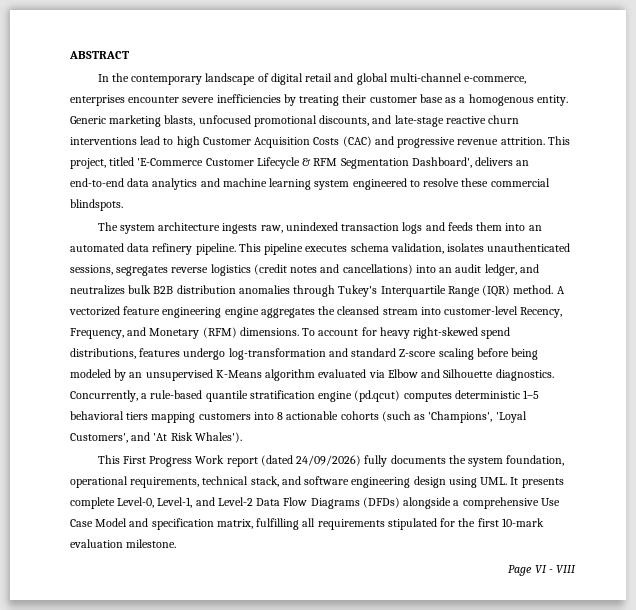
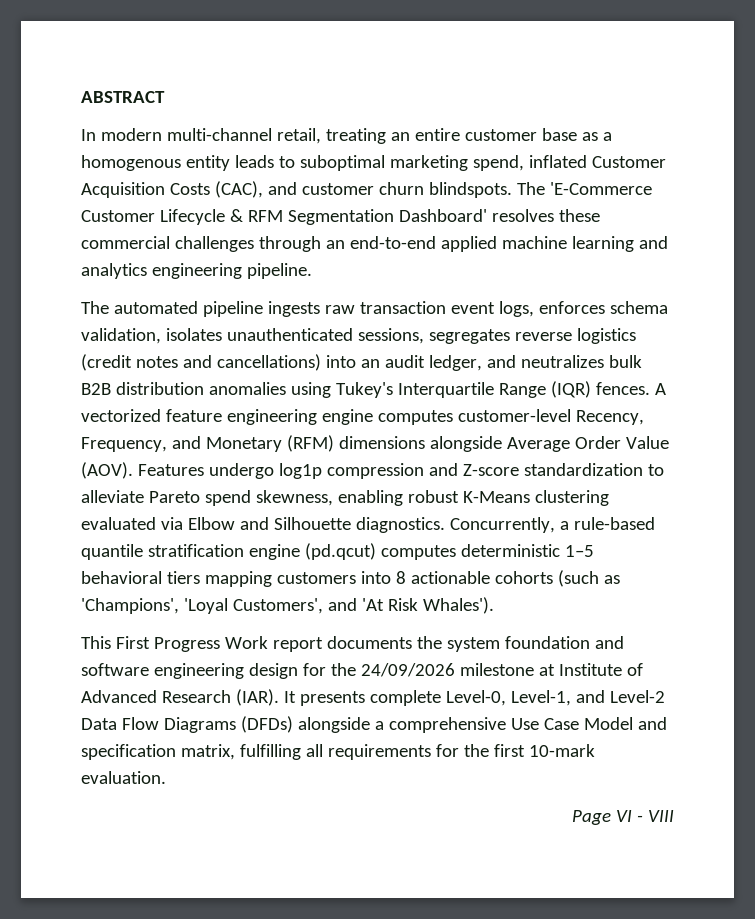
- In the contemporary landscape of digital retail and global multi-channel e-commerce, enterprises encounter severe inefficiencies by treating their customer base as a homogenous entity. Generic marketing blasts, unfocused promotional discounts, and late-stage reactive churn interventions lead to high Customer Acquisition Costs (CAC) and progressive revenue attrition. This project, titled 'E-Commerce Customer Lifecycle & RFM Segmentation Dashboard', delivers an end-to-end data analytics and machine learning system engineered to resolve these commercial blindspots.
- The system architecture ingests raw, unindexed transaction logs and feeds them into an automated data refinery pipeline. This pipeline executes schema validation, isolates unauthenticated sessions, segregates reverse logistics (credit notes and cancellations) into an audit ledger, and neutralizes bulk B2B distribution anomalies through Tukey's Interquartile Range (IQR) method.
+ In modern multi-channel retail, treating an entire customer base as a homogenous entity leads to suboptimal marketing spend, inflated Customer Acquisition Costs (CAC), and customer churn blindspots. The 'E-Commerce Customer Lifecycle & RFM Segmentation Dashboard' resolves these commercial challenges through an end-to-end applied machine learning and analytics engineering pipeline.
+ The automated pipeline ingests raw transaction event logs, enforces schema validation, isolates unauthenticated sessions, segregates reverse logistics (credit notes and cancellations) into an audit ledger, and neutralizes bulk B2B distribution anomalies using Tukey's Interquartile Range (IQR) fences.
- A vectorized feature engineering engine aggregates the cleansed stream into customer-level Recency, Frequency, and Monetary (RFM) dimensions. To account for heavy right-skewed spend distributions, features undergo log-transformation and standard Z-score scaling before being modeled by an unsupervised K-Means algorithm evaluated via Elbow and Silhouette diagnostics.
+ A vectorized feature engineering engine computes customer-level Recency, Frequency, and Monetary (RFM) dimensions alongside Average Order Value (AOV). Features undergo log1p compression and Z-score standardization to alleviate Pareto spend skewness, enabling robust K-Means clustering evaluated via Elbow and Silhouette diagnostics.
- This First Progress Work report (dated 24/09/2026) fully documents the system foundation, operational requirements, technical stack, and software engineering design using UML. It presents complete Level-0, Level-1, and Level-2 Data Flow Diagrams (DFDs) alongside a comprehensive Use Case Model and specification matrix, fulfilling all requirements stipulated for the first 10-mark evaluation milestone.
+ This First Progress Work report documents the system foundation and software engineering design for the 24/09/2026 milestone at Institute of Advanced Research (IAR). It presents complete Level-0, Level-1, and Level-2 Data Flow Diagrams (DFDs) alongside a comprehensive Use Case Model and specification matrix, fulfilling all requirements for the first 10-mark evaluation.

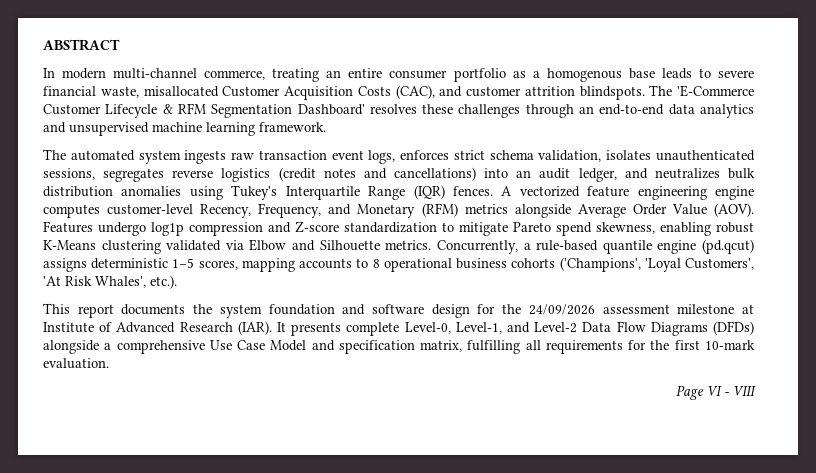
- In modern multi-channel retail, treating an entire customer base as a homogenous entity leads to suboptimal marketing spend, inflated Customer Acquisition Costs (CAC), and customer churn blindspots.
+ In modern multi-channel commerce, treating an entire consumer portfolio as a homogenous base leads to severe financial waste, misallocated Customer Acquisition Costs (CAC), and customer attrition blindspots.
- The 'E-Commerce Customer Lifecycle & RFM Segmentation Dashboard' resolves these commercial challenges through an end-to-end applied machine learning and analytics engineering pipeline.
+ The 'E-Commerce Customer Lifecycle & RFM Segmentation Dashboard' resolves these challenges through an end-to-end data analytics and unsupervised machine learning framework.
- The automated pipeline ingests raw transaction event logs, enforces schema validation, isolates unauthenticated sessions, segregates reverse logistics (credit notes and cancellations) into an audit ledger, and neutralizes bulk B2B distribution anomalies using Tukey's Interquartile Range (IQR) fences.
+ The automated system ingests raw transaction event logs, enforces strict schema validation, isolates unauthenticated sessions, segregates reverse logistics (credit notes and cancellations) into an audit ledger, and neutralizes bulk distribution anomalies using Tukey's Interquartile Range (IQR) fences.
- A vectorized feature engineering engine computes customer-level Recency, Frequency, and Monetary (RFM) dimensions alongside Average Order Value (AOV).
+ A vectorized feature engineering engine computes customer-level Recency, Frequency, and Monetary (RFM) metrics alongside Average Order Value (AOV).
- Features undergo log1p compression and Z-score standardization to alleviate Pareto spend skewness, enabling robust K-Means clustering evaluated via Elbow and Silhouette diagnostics.
+ Features undergo log1p compression and Z-score standardization to mitigate Pareto spend skewness, enabling robust K-Means clustering validated via Elbow and Silhouette metrics.
- Concurrently, a rule-based quantile stratification engine (pd.qcut) computes deterministic 1–5 behavioral tiers mapping customers into 8 actionable cohorts (such as 'Champions', 'Loyal Customers', and 'At Risk Whales').
+ Concurrently, a rule-based quantile engine (pd.qcut) assigns deterministic 1–5 scores, mapping accounts to 8 operational business cohorts ('Champions', 'Loyal Customers', 'At Risk Whales', etc.).
- This First Progress Work report documents the system foundation and software engineering design for the 24/09/2026 milestone at Institute of Advanced Research (IAR).
+ This report documents the system foundation and software design for the 24/09/2026 assessment milestone at Institute of Advanced Research (IAR).

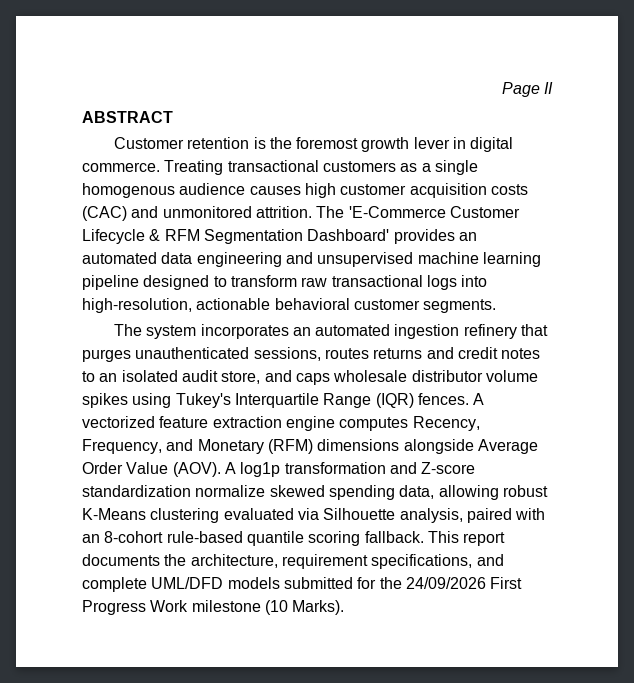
+ Page II
- In modern multi-channel commerce, treating an entire consumer portfolio as a homogenous base leads to severe financial waste, misallocated Customer Acquisition Costs (CAC), and customer attrition blindspots.
+ Customer retention is the foremost growth lever in digital commerce. Treating transactional customers as a single homogenous audience causes high customer acquisition costs (CAC) and unmonitored attrition.
- The 'E-Commerce Customer Lifecycle & RFM Segmentation Dashboard' resolves these challenges through an end-to-end data analytics and unsupervised machine learning framework.
- The automated system ingests raw transaction event logs, enforces strict schema validation, isolates unauthenticated sessions, segregates reverse logistics (credit notes and cancellations) into an audit ledger, and neutralizes bulk distribution anomalies using Tukey's Interquartile Range (IQR) fences.
+ The 'E-Commerce Customer Lifecycle & RFM Segmentation Dashboard' provides an automated data engineering and unsupervised machine learning pipeline designed to transform raw transactional logs into high-resolution, actionable behavioral customer segments.
+ The system incorporates an automated ingestion refinery that purges unauthenticated sessions, routes returns and credit notes to an isolated audit store, and caps wholesale distributor volume spikes using Tukey's Interquartile Range (IQR) fences.
- A vectorized feature engineering engine computes customer-level Recency, Frequency, and Monetary (RFM) metrics alongside Average Order Value (AOV).
+ A vectorized feature extraction engine computes Recency, Frequency, and Monetary (RFM) dimensions alongside Average Order Value (AOV).
- Features undergo log1p compression and Z-score standardization to mitigate Pareto spend skewness, enabling robust K-Means clustering validated via Elbow and Silhouette metrics. Concurrently, a rule-based quantile engine (pd.qcut) assigns deterministic 1–5 scores, mapping accounts to 8 operational business cohorts ('Champions', 'Loyal Customers', 'At Risk Whales', etc.).
- This report documents the system foundation and software design for the 24/09/2026 assessment milestone at Institute of Advanced Research (IAR). It presents complete Level-0, Level-1, and Level-2 Data Flow Diagrams (DFDs) alongside a comprehensive Use Case Model and specification matrix, fulfilling all requirements for the first 10-mark evaluation.
- Page VI - VIII
+ A log1p transformation and Z-score standardization normalize skewed spending data, allowing robust K-Means clustering evaluated via Silhouette analysis, paired with an 8-cohort rule-based quantile scoring fallback. This report documents the architecture, requirement specifications, and complete UML/DFD models submitted for the 24/09/2026 First Progress Work milestone (10 Marks).

